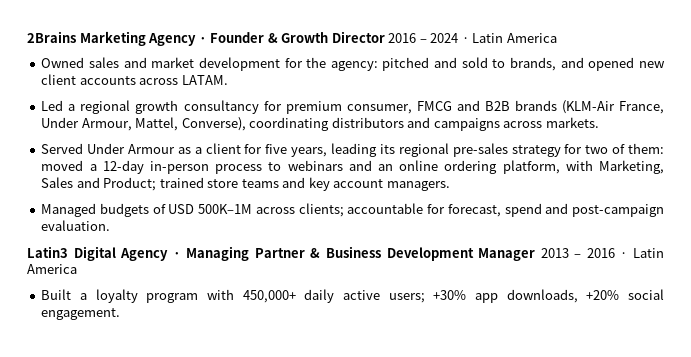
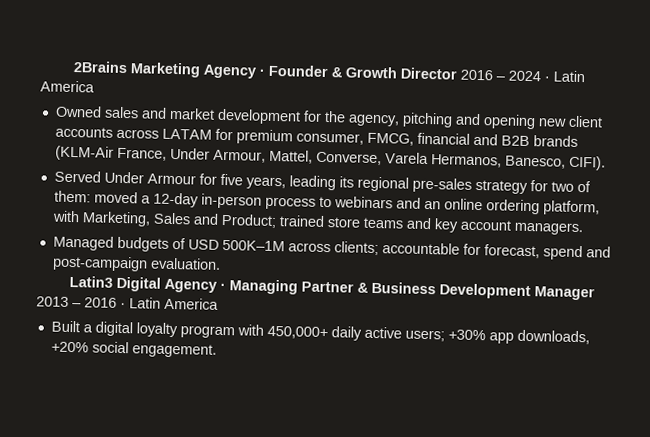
- Owned sales and market development for the agency: pitched and sold to brands, and opened new client accounts across LATAM.
- Led a regional growth consultancy for premium consumer, FMCG and B2B brands (KLM-Air France, Under Armour, Mattel, Converse), coordinating distributors and campaigns across markets.
+ Owned sales and market development for the agency, pitching and opening new client accounts across LATAM for premium consumer, FMCG, financial and B2B brands (KLM-Air France, Under Armour, Mattel, Converse, Varela Hermanos, Banesco, CIFI).
- Served Under Armour as a client for five years, leading its regional pre-sales strategy for two of them: moved a 12-day in-person process to webinars and an online ordering platform, with Marketing, Sales and Product; trained store teams and key account managers.
+ Served Under Armour for five years, leading its regional pre-sales strategy for two of them: moved a 12-day in-person process to webinars and an online ordering platform, with Marketing, Sales and Product; trained store teams and key account managers.
- Built a loyalty program with 450,000+ daily active users; +30% app downloads, +20% social engagement.
+ Built a digital loyalty program with 450,000+ daily active users; +30% app downloads, +20% social engagement.

